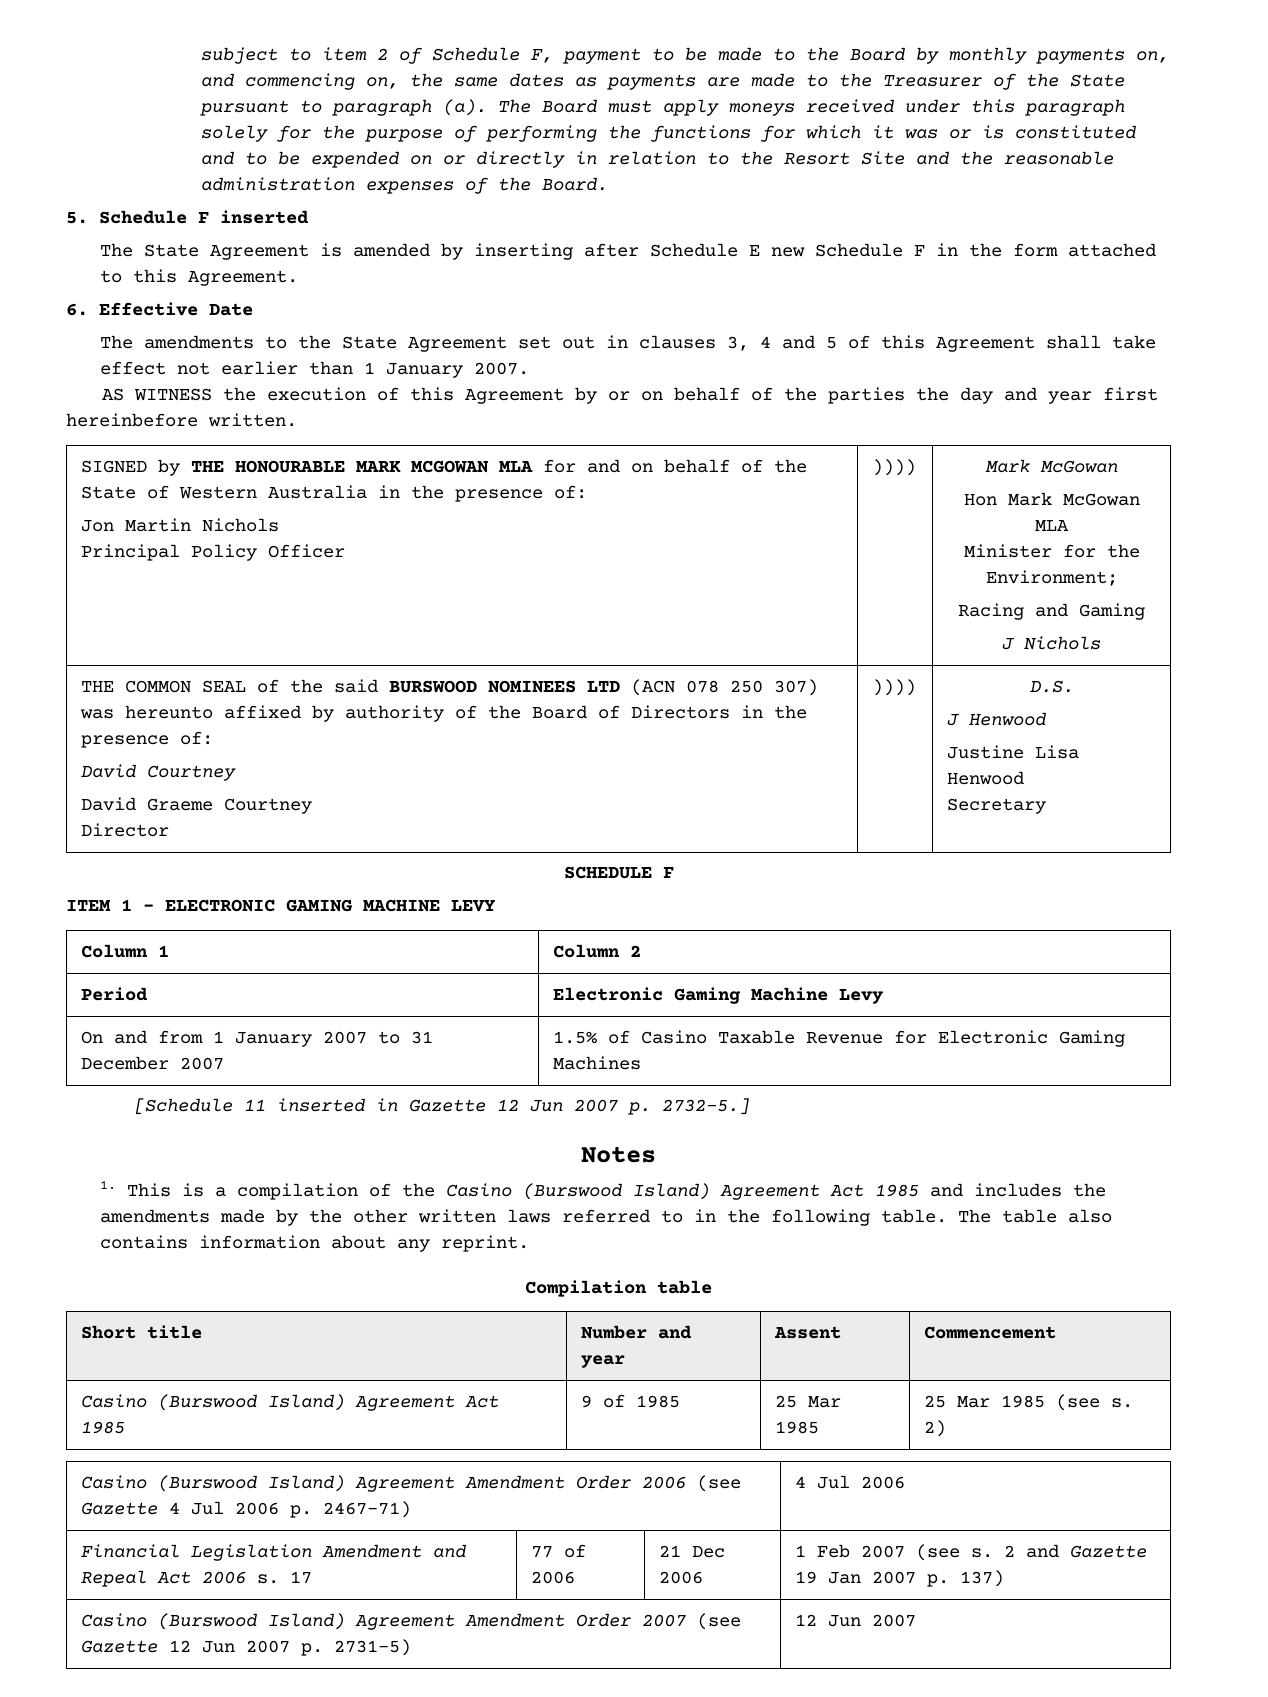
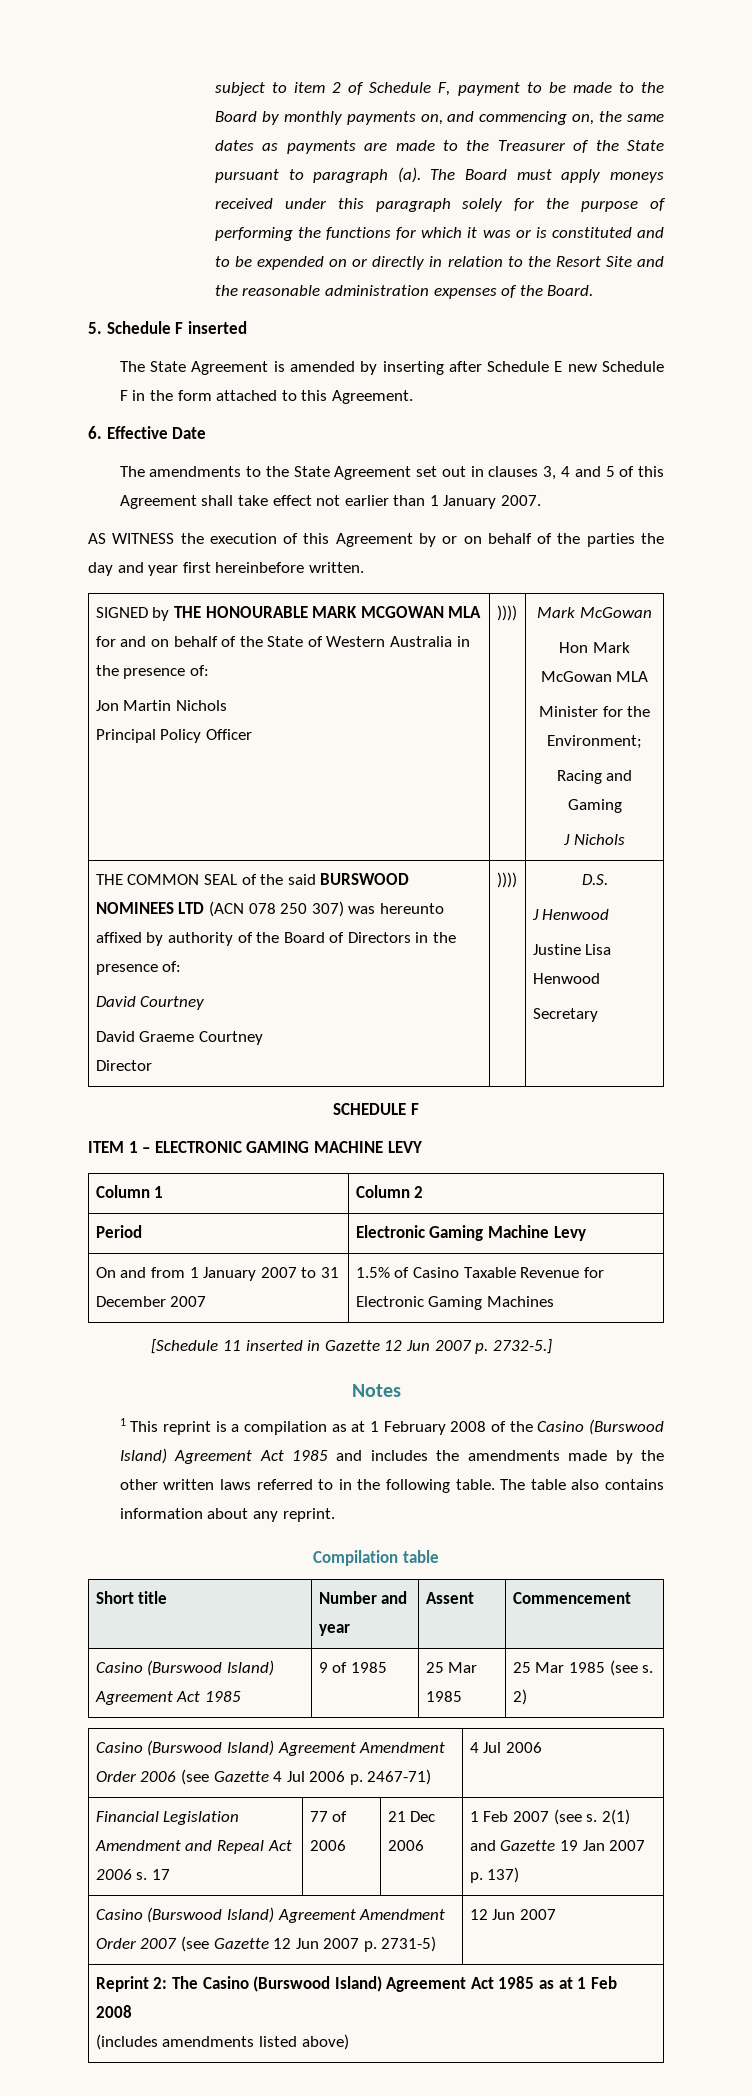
- 1. This is a compilation of the Casino (Burswood Island) Agreement Act 1985 and includes the amendments made by the other written laws referred to in the following table.
+ 1 This reprint is a compilation as at 1 February 2008 of the Casino (Burswood Island) Agreement Act 1985 and includes the amendments made by the other written laws referred to in the following table.
- Financial Legislation Amendment and Repeal Act 2006 s. 17 | 77 of 2006 | 21 Dec 2006 | 1 Feb 2007 (see s. 2 and Gazette 19 Jan 2007 p. 137)
+ Financial Legislation Amendment and Repeal Act 2006 s. 17 | 77 of 2006 | 21 Dec 2006 | 1 Feb 2007 (see s. 2(1) and Gazette 19 Jan 2007 p. 137)
+ Reprint 2: The Casino (Burswood Island) Agreement Act 1985 as at 1 Feb 2008
+ (includes amendments listed above)

